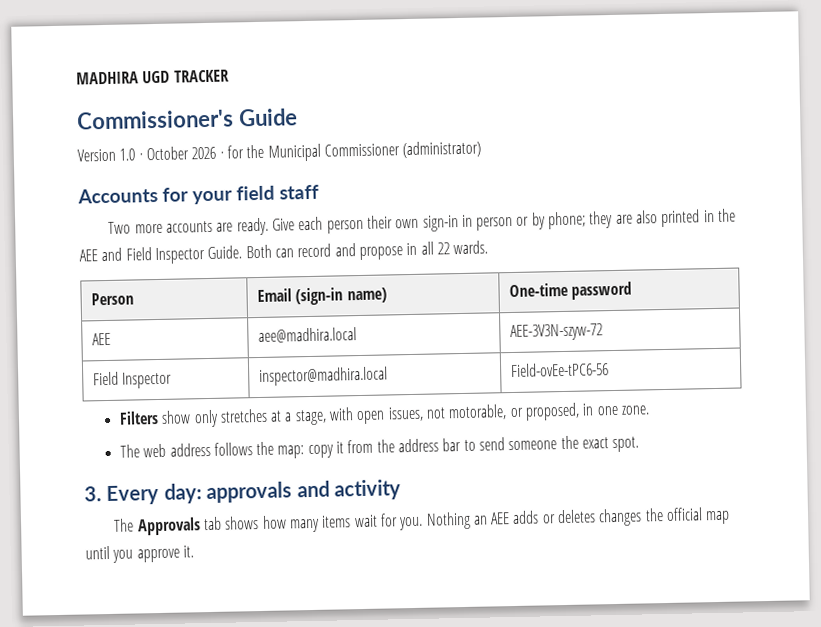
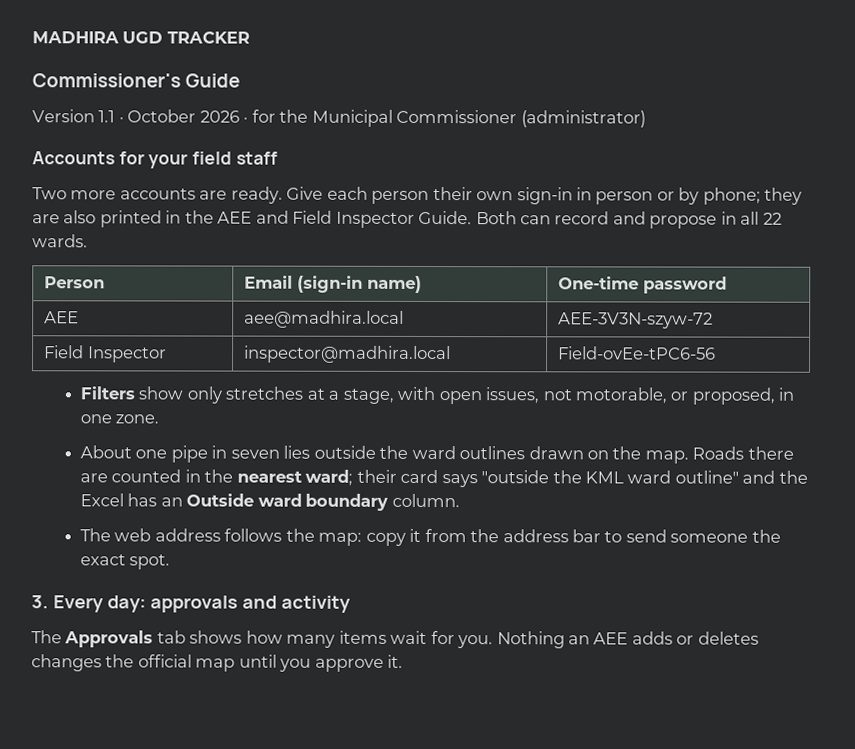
- Version 1.0 · October 2026 · for the Municipal Commissioner (administrator)
+ Version 1.1 · October 2026 · for the Municipal Commissioner (administrator)
+ About one pipe in seven lies outside the ward outlines drawn on the map. Roads there are counted in the nearest ward; their card says "outside the KML ward outline" and the Excel has an Outside ward boundary column.

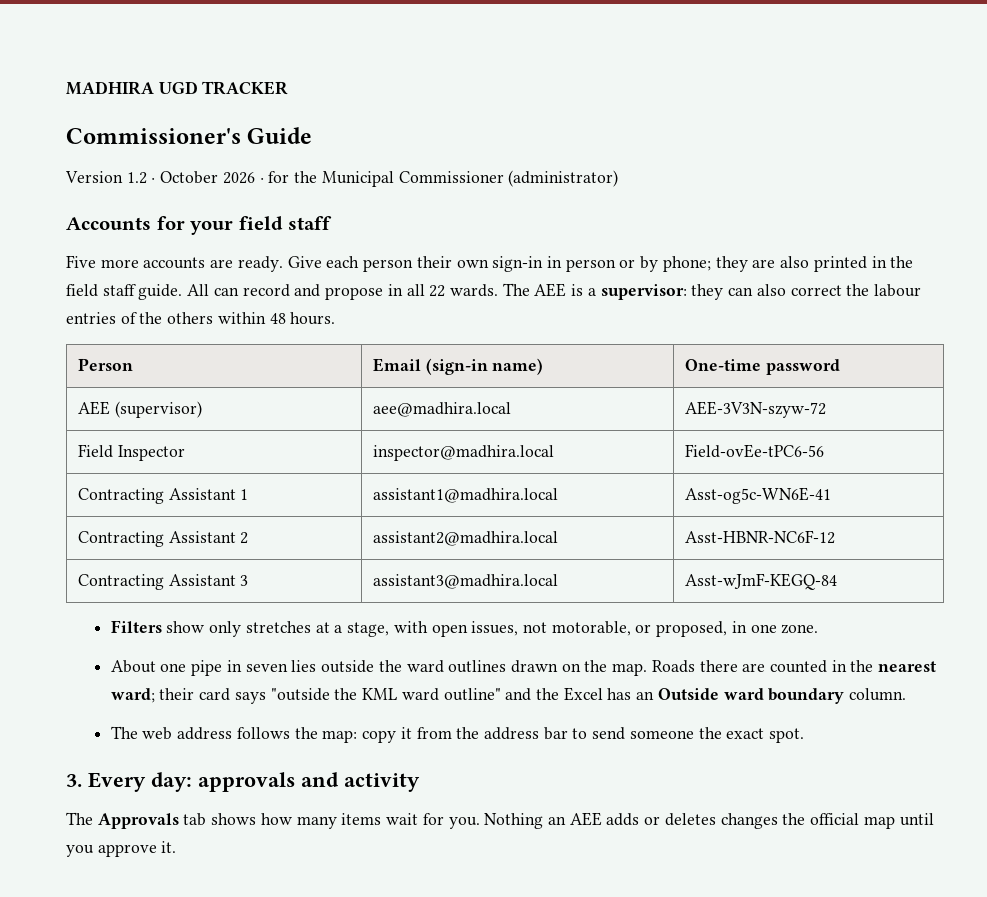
- Version 1.1 · October 2026 · for the Municipal Commissioner (administrator)
+ Version 1.2 · October 2026 · for the Municipal Commissioner (administrator)
- Two more accounts are ready.
+ Five more accounts are ready.
- Give each person their own sign-in in person or by phone; they are also printed in the AEE and Field Inspector Guide. Both can record and propose in all 22 wards.
+ Give each person their own sign-in in person or by phone; they are also printed in the field staff guide. All can record and propose in all 22 wards. The AEE is a supervisor: they can also correct the labour entries of the others within 48 hours.
- AEE | aee@madhira.local | AEE-3V3N-szyw-72
+ AEE (supervisor) | aee@madhira.local | AEE-3V3N-szyw-72
+ Contracting Assistant 1 | assistant1@madhira.local | Asst-og5c-WN6E-41
+ Contracting Assistant 2 | assistant2@madhira.local | Asst-HBNR-NC6F-12
+ Contracting Assistant 3 | assistant3@madhira.local | Asst-wJmF-KEGQ-84

